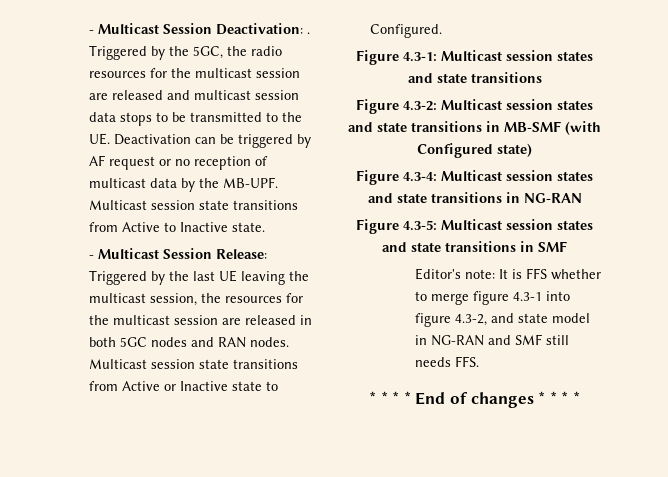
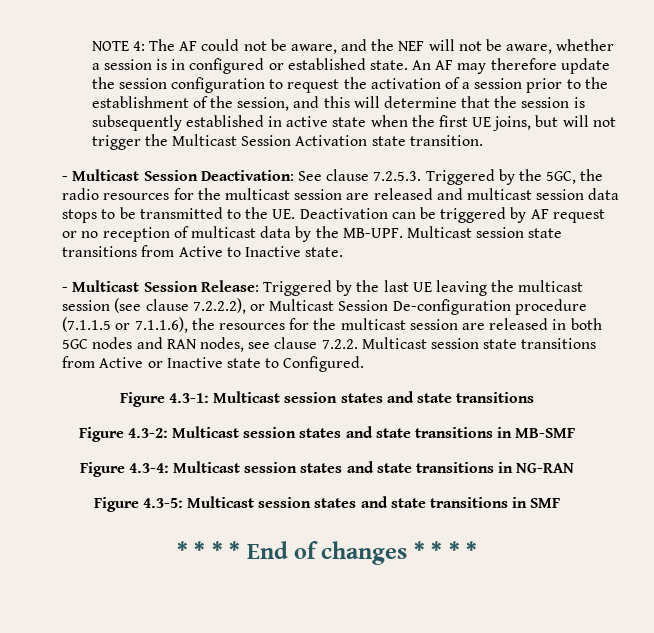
+ NOTE 4: The AF could not be aware, and the NEF will not be aware, whether a session is in configured or established state. An AF may therefore update the session configuration to request the activation of a session prior to the establishment of the session, and this will determine that the session is subsequently established in active state when the first UE joins, but will not trigger the Multicast Session Activation state transition.
- - Multicast Session Deactivation: . Triggered by the 5GC, the radio resources for the multicast session are released and multicast session data stops to be transmitted to the UE. Deactivation can be triggered by AF request or no reception of multicast data by the MB-UPF.
+ - Multicast Session Deactivation: See clause 7.2.5.3. Triggered by the 5GC, the radio resources for the multicast session are released and multicast session data stops to be transmitted to the UE. Deactivation can be triggered by AF request or no reception of multicast data by the MB-UPF.
- - Multicast Session Release: Triggered by the last UE leaving the multicast session, the resources for the multicast session are released in both 5GC nodes and RAN nodes. Multicast session state transitions from Active or Inactive state to Configured.
+ - Multicast Session Release: Triggered by the last UE leaving the multicast session (see clause 7.2.2.2), or Multicast Session De-configuration procedure (7.1.1.5 or 7.1.1.6), the resources for the multicast session are released in both 5GC nodes and RAN nodes, see clause 7.2.2. Multicast session state transitions from Active or Inactive state to Configured.
- Figure 4.3-2: Multicast session states and state transitions in MB-SMF (with Configured state)
+ Figure 4.3-2: Multicast session states and state transitions in MB-SMF
- Editor's note: It is FFS whether to merge figure 4.3-1 into figure 4.3-2, and state model in NG-RAN and SMF still needs FFS.

